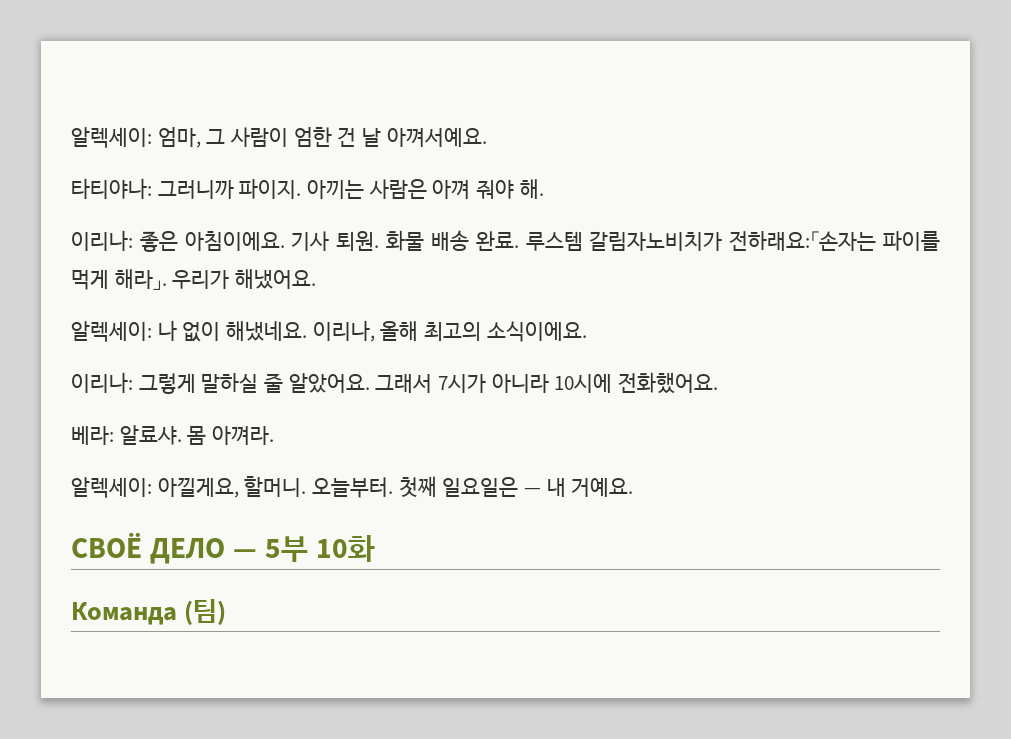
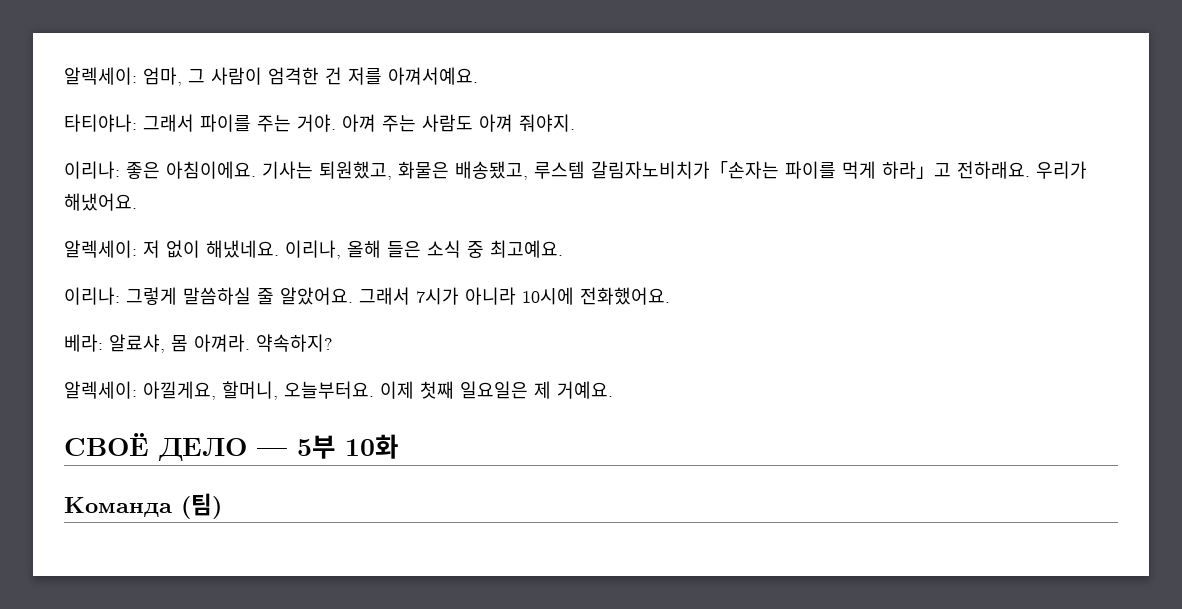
- 알렉세이: 엄마, 그 사람이 엄한 건 날 아껴서예요.
+ 알렉세이: 엄마, 그 사람이 엄격한 건 저를 아껴서예요.
- 타티야나: 그러니까 파이지. 아끼는 사람은 아껴 줘야 해.
- 이리나: 좋은 아침이에요. 기사 퇴원. 화물 배송 완료. 루스템 갈림자노비치가 전하래요:「손자는 파이를 먹게 해라」.
+ 타티야나: 그래서 파이를 주는 거야. 아껴 주는 사람도 아껴 줘야지.
+ 이리나: 좋은 아침이에요. 기사는 퇴원했고, 화물은 배송됐고, 루스템 갈림자노비치가「손자는 파이를 먹게 하라」고 전하래요.
- 알렉세이: 나 없이 해냈네요.
+ 알렉세이: 저 없이 해냈네요.
- 이리나, 올해 최고의 소식이에요.
+ 이리나, 올해 들은 소식 중 최고예요.
- 이리나: 그렇게 말하실 줄 알았어요.
+ 이리나: 그렇게 말씀하실 줄 알았어요.
- 베라: 알료샤. 몸 아껴라.
+ 베라: 알료샤, 몸 아껴라. 약속하지?
- 알렉세이: 아낄게요, 할머니. 오늘부터. 첫째 일요일은 — 내 거예요.
+ 알렉세이: 아낄게요, 할머니, 오늘부터요. 이제 첫째 일요일은 제 거예요.

